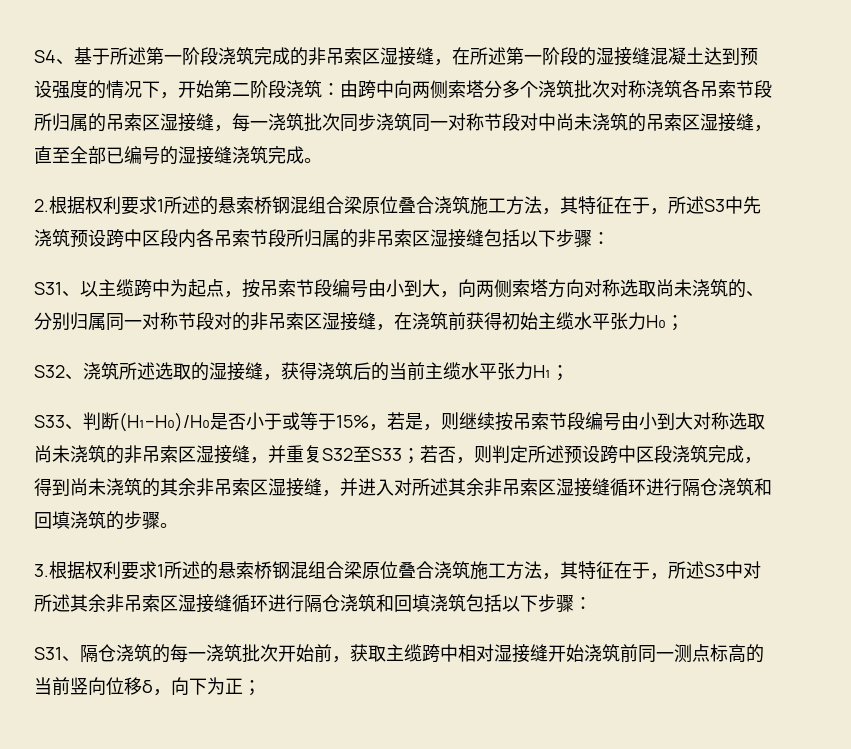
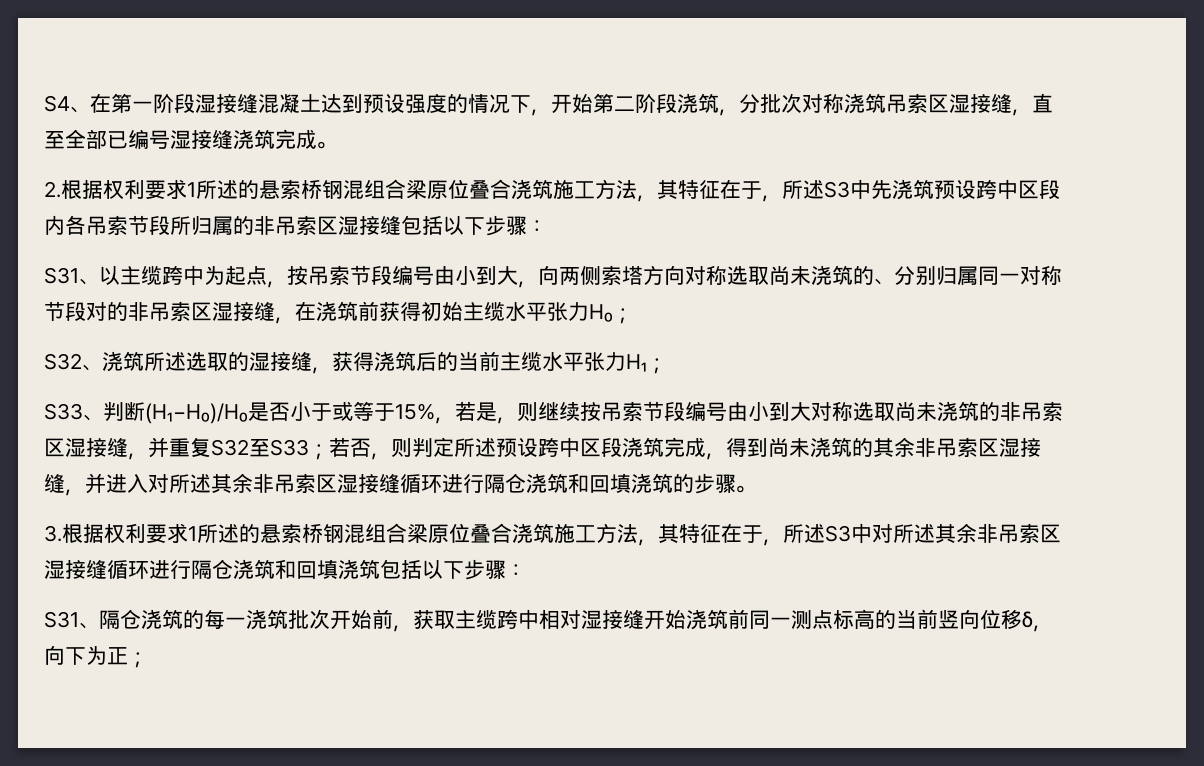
- S4、基于所述第一阶段浇筑完成的非吊索区湿接缝，在所述第一阶段的湿接缝混凝土达到预设强度的情况下，开始第二阶段浇筑：由跨中向两侧索塔分多个浇筑批次对称浇筑各吊索节段所归属的吊索区湿接缝，每一浇筑批次同步浇筑同一对称节段对中尚未浇筑的吊索区湿接缝，直至全部已编号的湿接缝浇筑完成。
+ S4、在第一阶段湿接缝混凝土达到预设强度的情况下，开始第二阶段浇筑，分批次对称浇筑吊索区湿接缝，直至全部已编号湿接缝浇筑完成。

